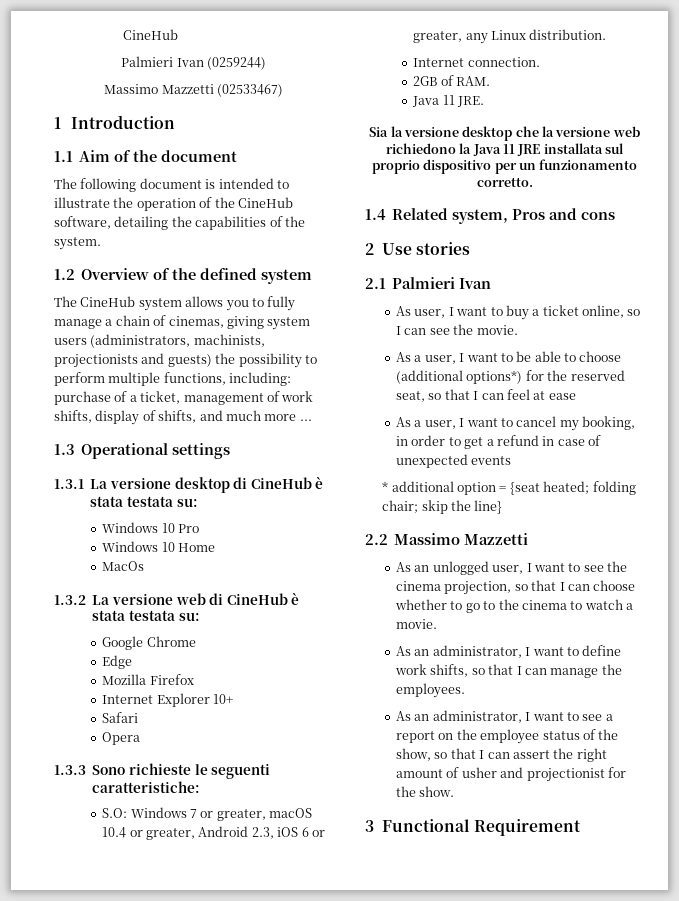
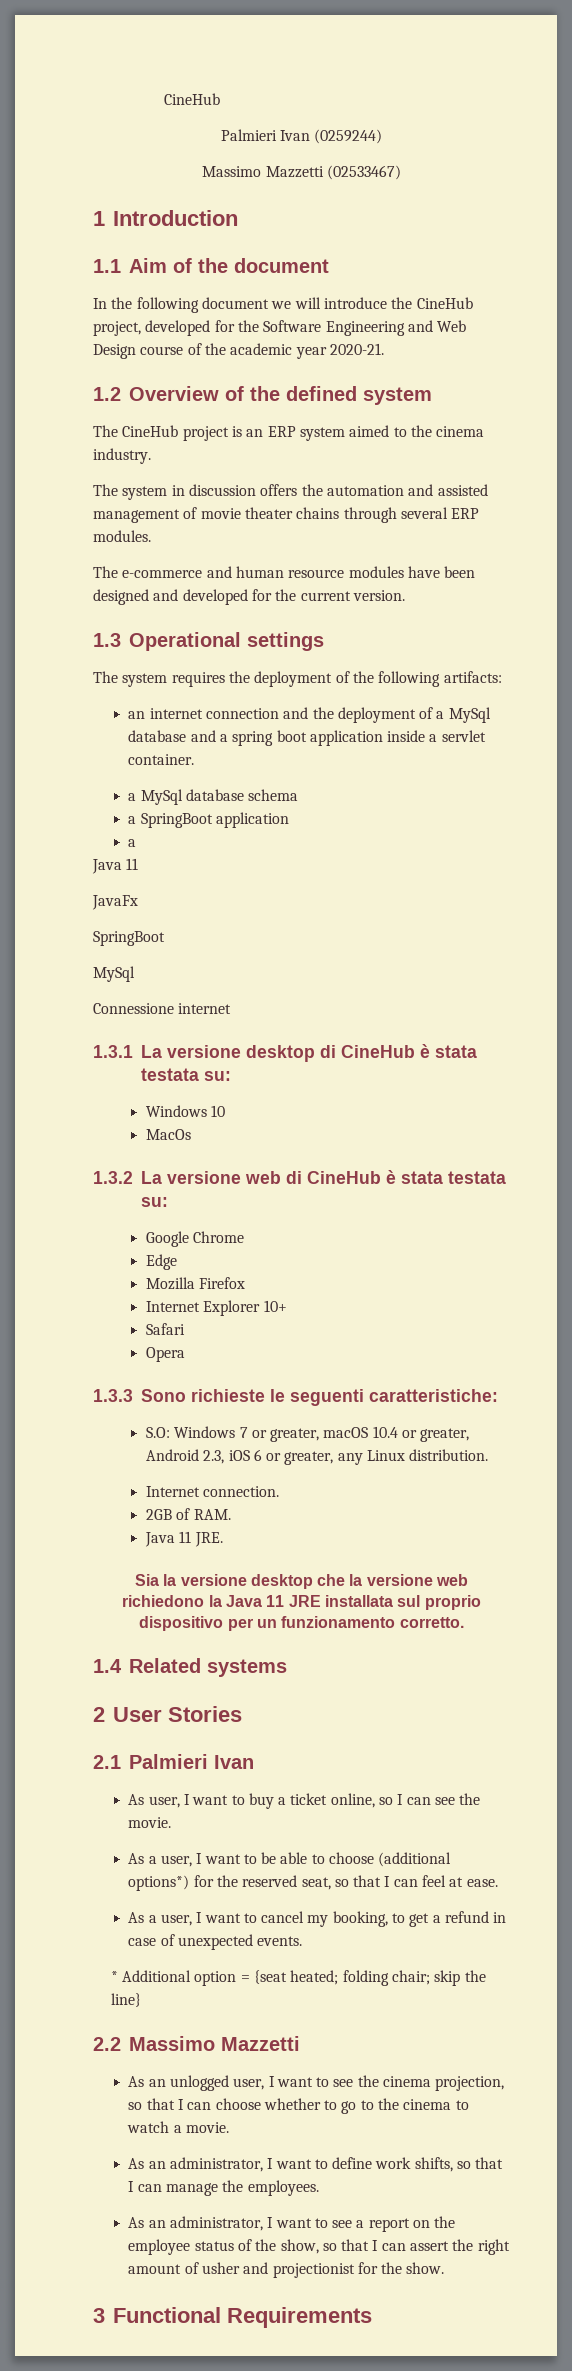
- The following document is intended to illustrate the operation of the CineHub software, detailing the capabilities of the system.
+ In the following document we will introduce the CineHub project, developed for the Software Engineering and Web Design course of the academic year 2020-21.
- The CineHub system allows you to fully manage a chain of cinemas, giving system users (administrators, machinists, projectionists and guests) the possibility to perform multiple functions, including: purchase of a ticket, management of work shifts, display of shifts, and much more ...
+ The CineHub project is an ERP system aimed to the cinema industry.
+ The system in discussion offers the automation and assisted management of movie theater chains through several ERP modules.
+ The e-commerce and human resource modules have been designed and developed for the current version.
  1.3 Operational settings
+ The system requires the deployment of the following artifacts:
+ an internet connection and the deployment of a MySql database and a spring boot application inside a servlet container.
+ a MySql database schema
+ a SpringBoot application
+ a
+ Java 11
+ JavaFx
+ SpringBoot
+ MySql
+ Connessione internet
- Windows 10 Pro
- Windows 10 Home
+ Windows 10
- 1.4 Related system, Pros and cons
+ 1.4 Related systems
- 2 Use stories
+ 2 User Stories
- As a user, I want to be able to choose (additional options*) for the reserved seat, so that I can feel at ease
+ As a user, I want to be able to choose (additional options*) for the reserved seat, so that I can feel at ease.
- As a user, I want to cancel my booking, in order to get a refund in case of unexpected events
+ As a user, I want to cancel my booking, to get a refund in case of unexpected events.
- * additional option = {seat heated; folding chair; skip the line}
+ * Additional option = {seat heated; folding chair; skip the line}
- 3 Functional Requirement
+ 3 Functional Requirements

